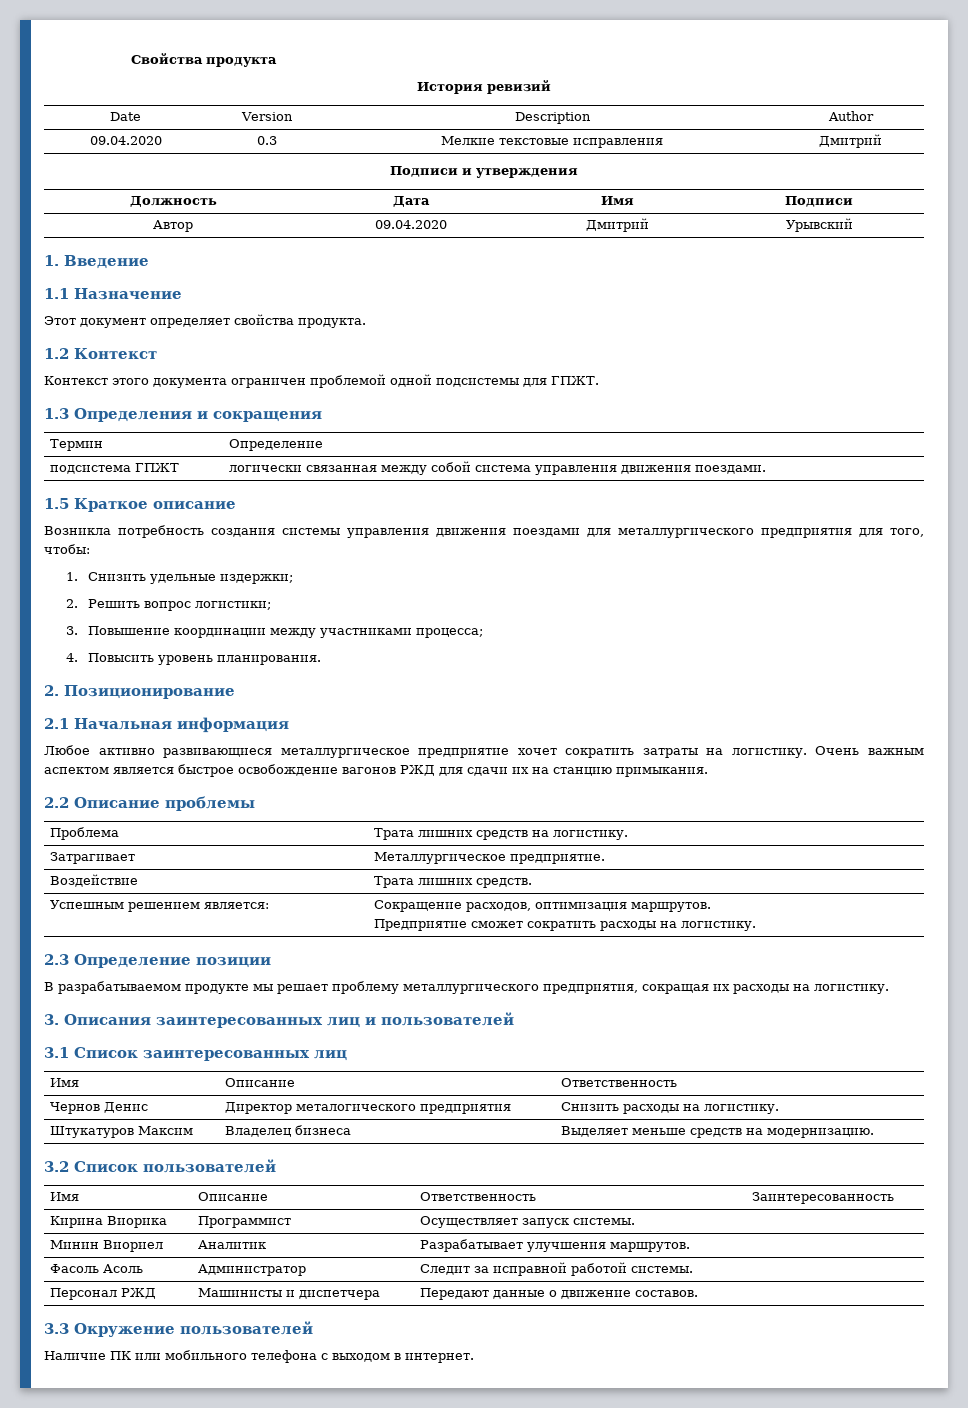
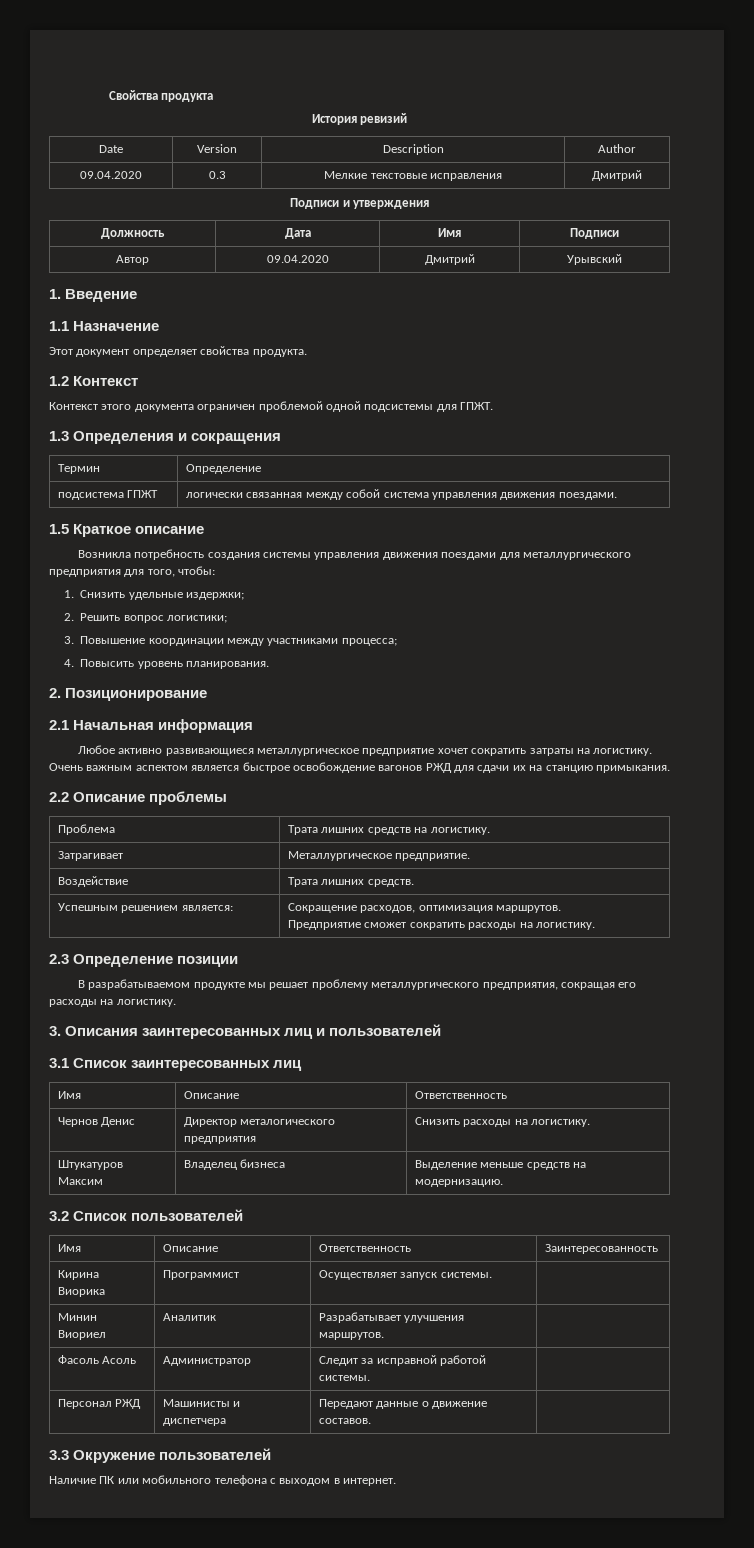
- В разрабатываемом продукте мы решает проблему металлургического предприятия, сокращая их расходы на логистику.
+ В разрабатываемом продукте мы решает проблему металлургического предприятия, сокращая его расходы на логистику.
- Штукатуров Максим | Владелец бизнеса | Выделяет меньше средств на модернизацию.
+ Штукатуров Максим | Владелец бизнеса | Выделение меньше средств на модернизацию.

